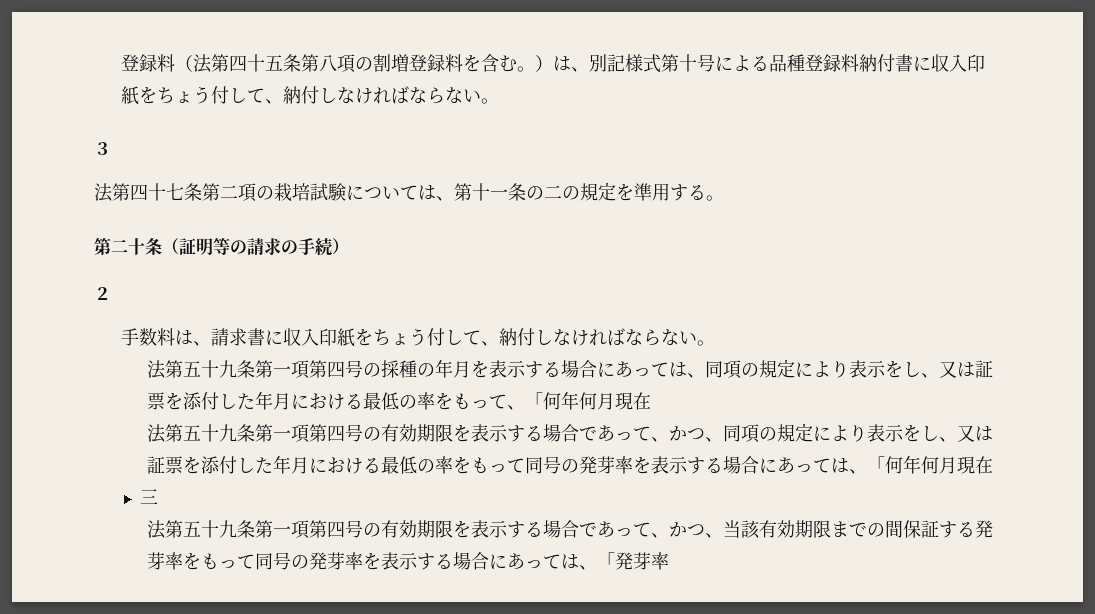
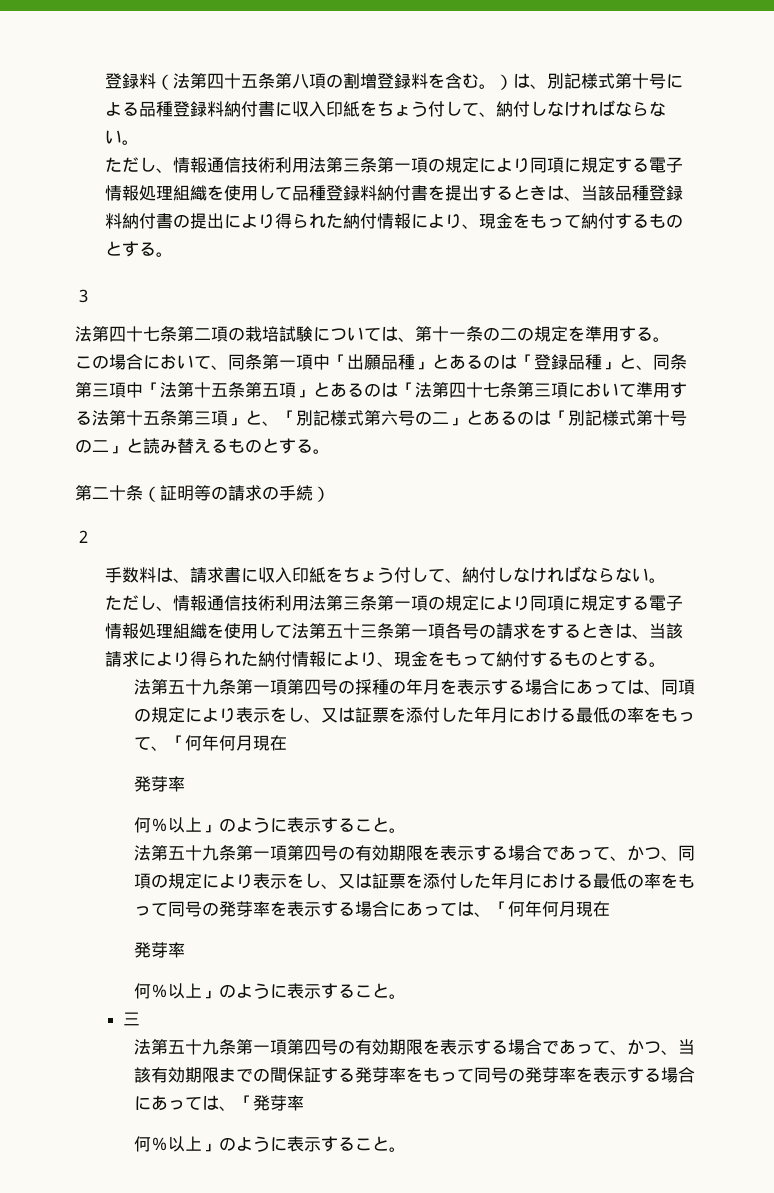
+ ただし、情報通信技術利用法第三条第一項の規定により同項に規定する電子情報処理組織を使用して品種登録料納付書を提出するときは、当該品種登録料納付書の提出により得られた納付情報により、現金をもって納付するものとする。
+ この場合において、同条第一項中「出願品種」とあるのは「登録品種」と、同条第三項中「法第十五条第五項」とあるのは「法第四十七条第三項において準用する法第十五条第三項」と、「別記様式第六号の二」とあるのは「別記様式第十号の二」と読み替えるものとする。
+ ただし、情報通信技術利用法第三条第一項の規定により同項に規定する電子情報処理組織を使用して法第五十三条第一項各号の請求をするときは、当該請求により得られた納付情報により、現金をもって納付するものとする。
  法第五十九条第一項第四号の採種の年月を表示する場合にあっては、同項の規定により表示をし、又は証票を添付した年月における最低の率をもって、「何年何月現在
+ 発芽率
+ 何％以上」のように表示すること。
  法第五十九条第一項第四号の有効期限を表示する場合であって、かつ、同項の規定により表示をし、又は証票を添付した年月における最低の率をもって同号の発芽率を表示する場合にあっては、「何年何月現在
+ 発芽率
+ 何％以上」のように表示すること。
  法第五十九条第一項第四号の有効期限を表示する場合であって、かつ、当該有効期限までの間保証する発芽率をもって同号の発芽率を表示する場合にあっては、「発芽率
+ 何％以上」のように表示すること。

